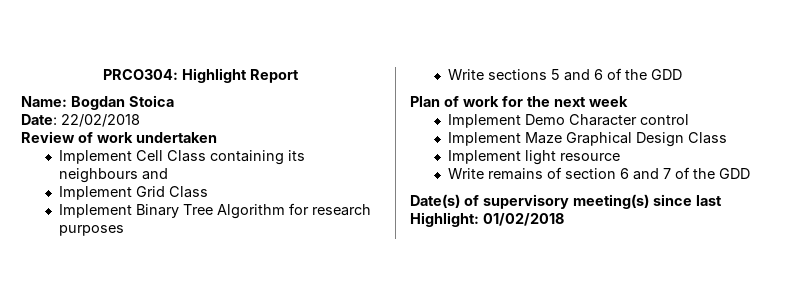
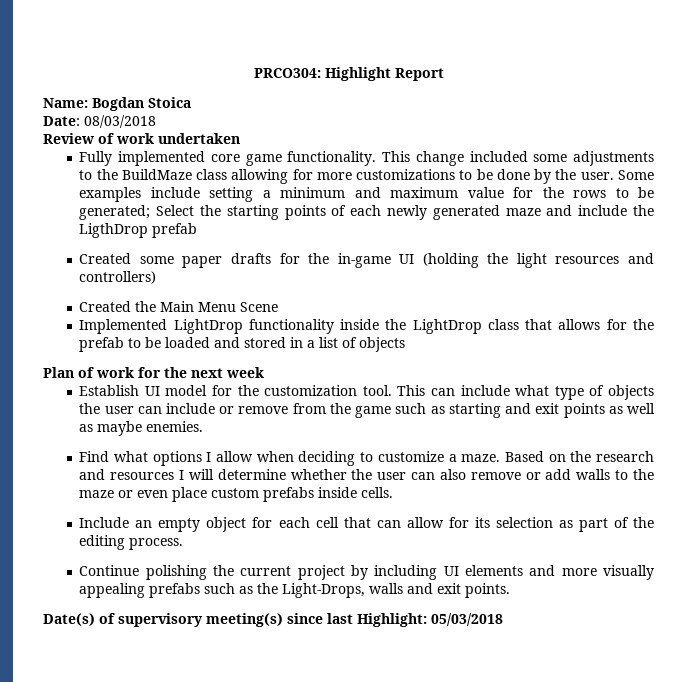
- Date: 22/02/2018
+ Date: 08/03/2018
- Implement Cell Class containing its neighbours and
- Implement Grid Class
- Implement Binary Tree Algorithm for research purposes
- Write sections 5 and 6 of the GDD
+ Fully implemented core game functionality. This change included some adjustments to the BuildMaze class allowing for more customizations to be done by the user. Some examples include setting a minimum and maximum value for the rows to be generated; Select the starting points of each newly generated maze and include the LigthDrop prefab
+ Created some paper drafts for the in-game UI (holding the light resources and controllers)
+ Created the Main Menu Scene
+ Implemented LightDrop functionality inside the LightDrop class that allows for the prefab to be loaded and stored in a list of objects
- Implement Demo Character control
- Implement Maze Graphical Design Class
- Implement light resource
- Write remains of section 6 and 7 of the GDD
+ Establish UI model for the customization tool. This can include what type of objects the user can include or remove from the game such as starting and exit points as well as maybe enemies.
+ Find what options I allow when deciding to customize a maze. Based on the research and resources I will determine whether the user can also remove or add walls to the maze or even place custom prefabs inside cells.
+ Include an empty object for each cell that can allow for its selection as part of the editing process.
+ Continue polishing the current project by including UI elements and more visually appealing prefabs such as the Light-Drops, walls and exit points.
- Date(s) of supervisory meeting(s) since last Highlight: 01/02/2018
+ Date(s) of supervisory meeting(s) since last Highlight: 05/03/2018

